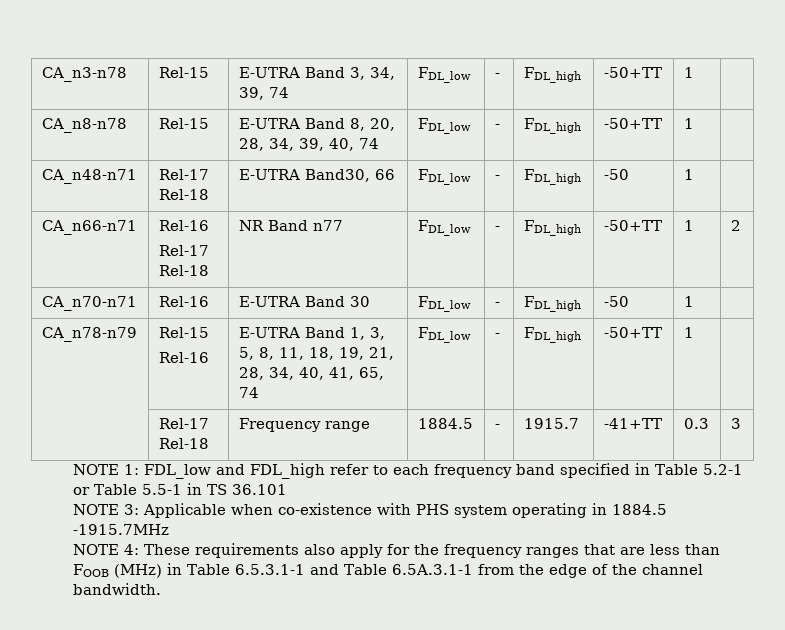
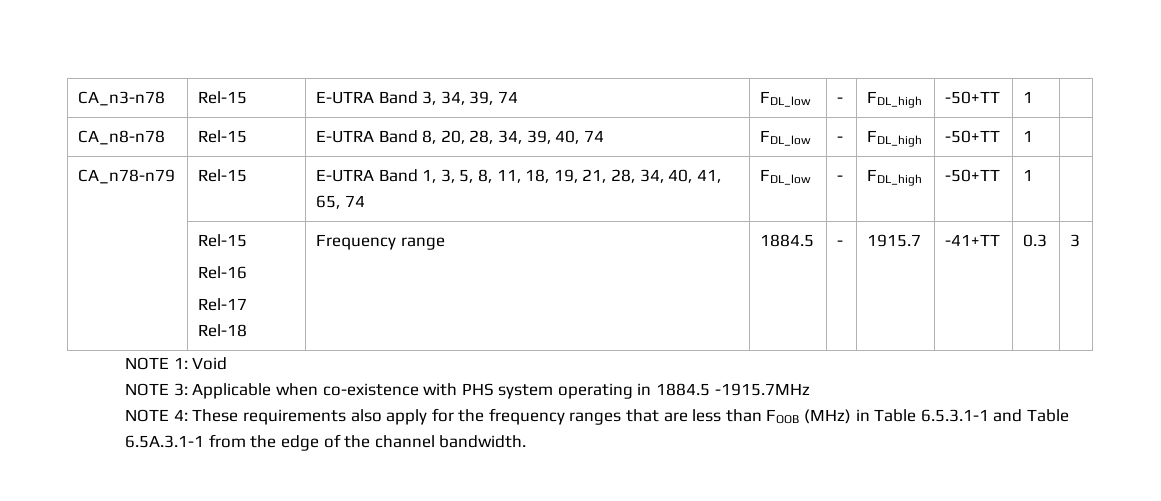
- CA_n48-n71 | Rel-17 Rel-18 | E-UTRA Band30, 66 | FDL_low | - | FDL_high | -50 | 1 |
- CA_n66-n71 | Rel-16
- Rel-17 Rel-18 | NR Band n77 | FDL_low | - | FDL_high | -50+TT | 1 | 2
- CA_n70-n71 | Rel-16 | E-UTRA Band 30 | FDL_low | - | FDL_high | -50 | 1 |
- CA_n78-n79 | Rel-15
- Rel-16 | E-UTRA Band 1, 3, 5, 8, 11, 18, 19, 21, 28, 34, 40, 41, 65, 74 | FDL_low | - | FDL_high | -50+TT | 1 |
- | Rel-17 Rel-18 | Frequency range | 1884.5 | - | 1915.7 | -41+TT | 0.3 | 3
+ CA_n78-n79 | Rel-15 | E-UTRA Band 1, 3, 5, 8, 11, 18, 19, 21, 28, 34, 40, 41, 65, 74 | FDL_low | - | FDL_high | -50+TT | 1 |
+ | Rel-15
+ Rel-16
+ Rel-17 Rel-18 | Frequency range | 1884.5 | - | 1915.7 | -41+TT | 0.3 | 3
- NOTE 1: FDL_low and FDL_high refer to each frequency band specified in Table 5.2-1 or Table 5.5-1 in TS 36.101
+ NOTE 1: Void

